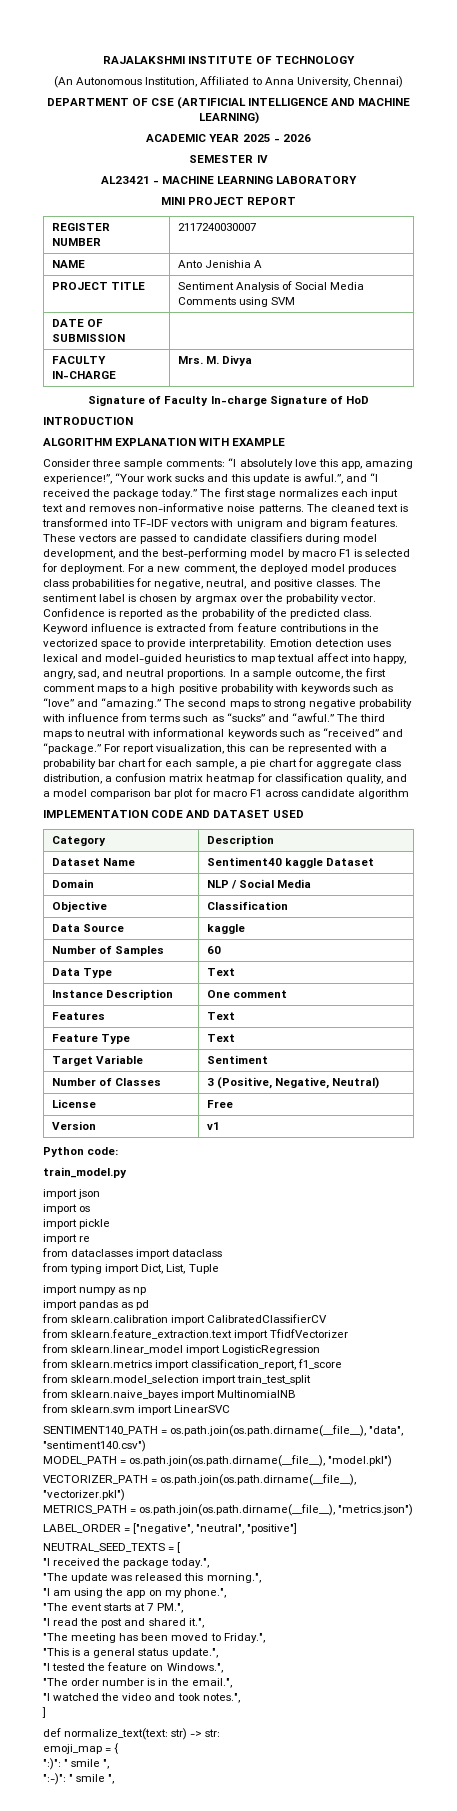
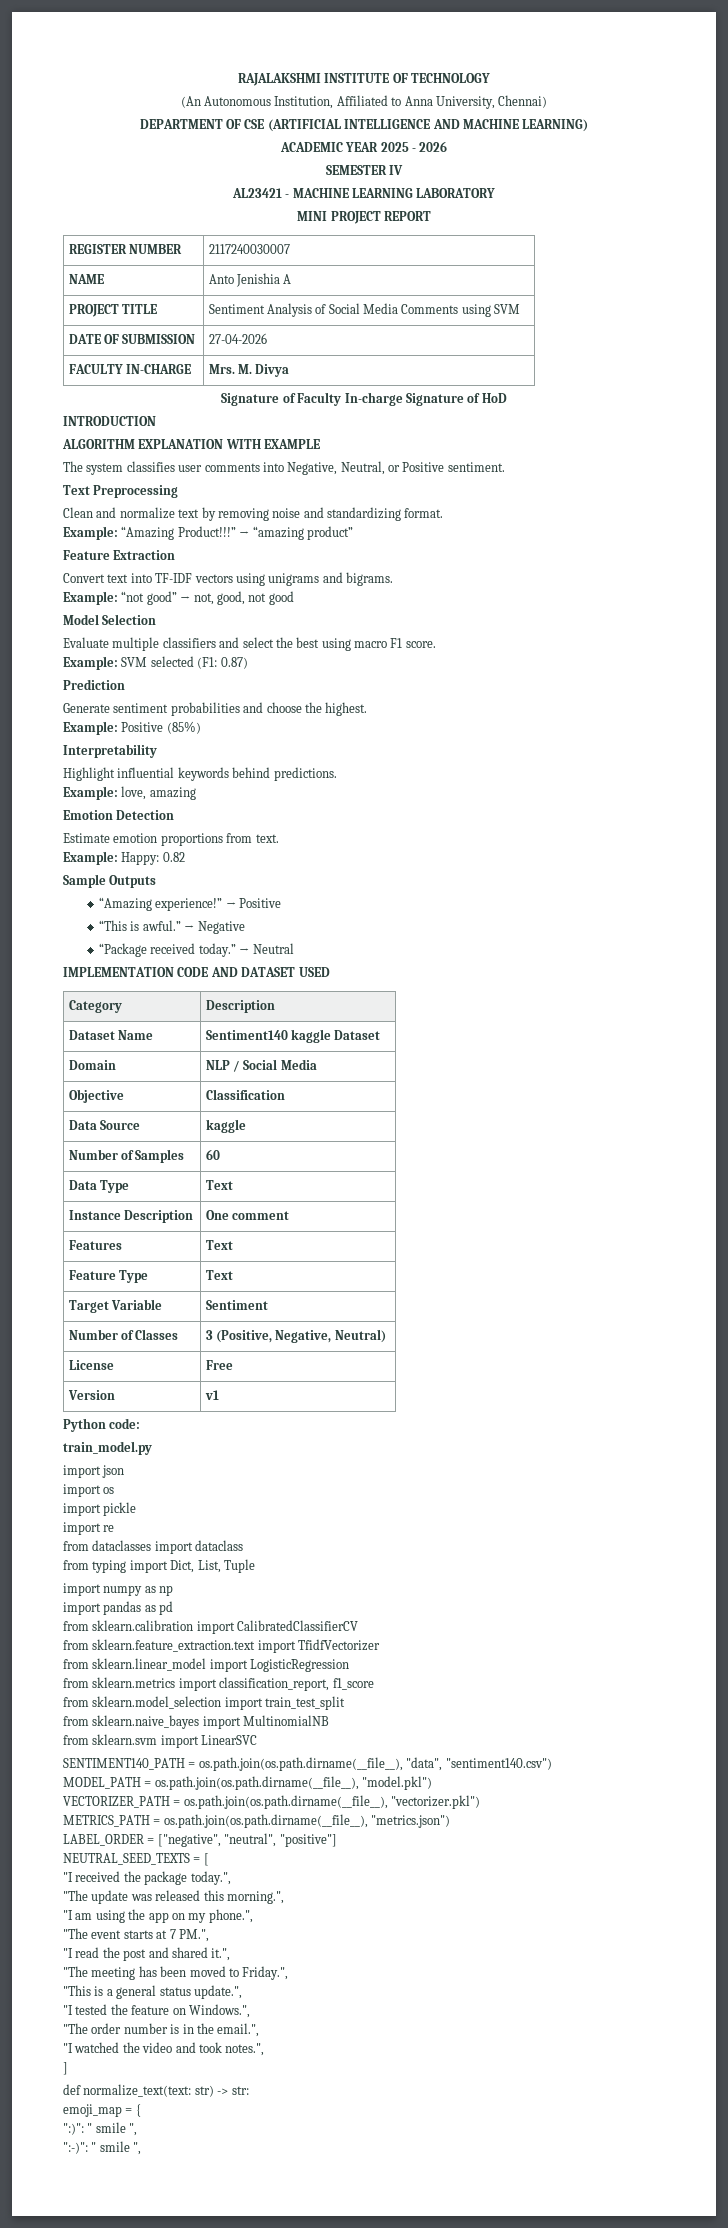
- DATE OF SUBMISSION |
+ DATE OF SUBMISSION | 27-04-2026
- Consider three sample comments: “I absolutely love this app, amazing experience!”, “Your work sucks and this update is awful.”, and “I received the package today.” The first stage normalizes each input text and removes non-informative noise patterns. The cleaned text is transformed into TF-IDF vectors with unigram and bigram features. These vectors are passed to candidate classifiers during model development, and the best-performing model by macro F1 is selected for deployment. For a new comment, the deployed model produces class probabilities for negative, neutral, and positive classes. The sentiment label is chosen by argmax over the probability vector. Confidence is reported as the probability of the predicted class. Keyword influence is extracted from feature contributions in the vectorized space to provide interpretability. Emotion detection uses lexical and model-guided heuristics to map textual affect into happy, angry, sad, and neutral proportions. In a sample outcome, the first comment maps to a high positive probability with keywords such as “love” and “amazing.” The second maps to strong negative probability with influence from terms such as “sucks” and “awful.” The third maps to neutral with informational keywords such as “received” and “package.” For report visualization, this can be represented with a probability bar chart for each sample, a pie chart for aggregate class distribution, a confusion matrix heatmap for classification quality, and a model comparison bar plot for macro F1 across candidate algorithm
+ The system classifies user comments into Negative, Neutral, or Positive sentiment.
+ Text Preprocessing
+ Clean and normalize text by removing noise and standardizing format.
+ Example: “Amazing Product!!!” → “amazing product”
+ Feature Extraction
+ Convert text into TF-IDF vectors using unigrams and bigrams.
+ Example: “not good” → not, good, not good
+ Model Selection
+ Evaluate multiple classifiers and select the best using macro F1 score.
+ Example: SVM selected (F1: 0.87)
+ Prediction
+ Generate sentiment probabilities and choose the highest.
+ Example: Positive (85%)
+ Interpretability
+ Highlight influential keywords behind predictions.
+ Example: love, amazing
+ Emotion Detection
+ Estimate emotion proportions from text.
+ Example: Happy: 0.82
+ Sample Outputs
+ “Amazing experience!” → Positive
+ “This is awful.” → Negative
+ “Package received today.” → Neutral
- Dataset Name | Sentiment40 kaggle Dataset
+ Dataset Name | Sentiment140 kaggle Dataset

